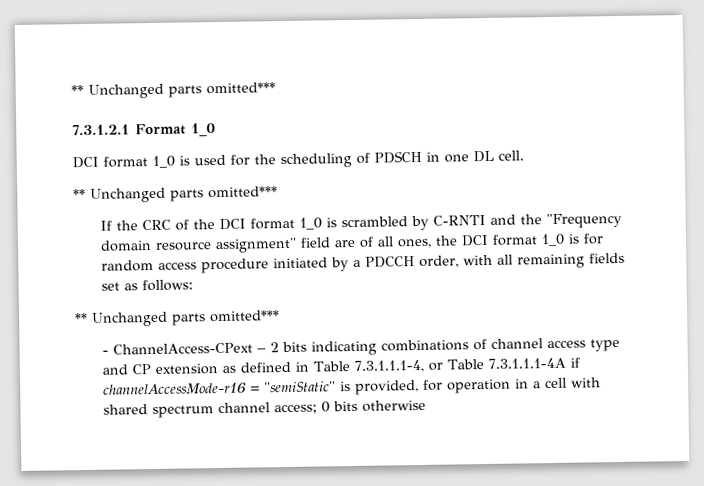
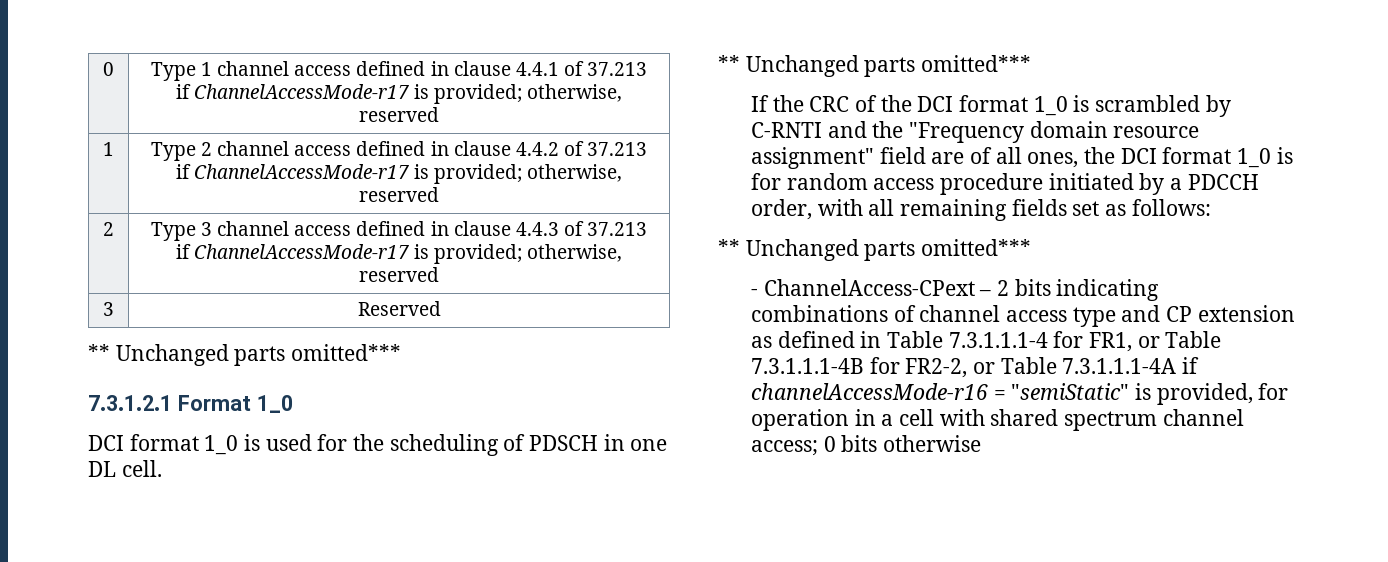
+ 0 | Type 1 channel access defined in clause 4.4.1 of 37.213 if ChannelAccessMode-r17 is provided; otherwise, reserved
+ 1 | Type 2 channel access defined in clause 4.4.2 of 37.213 if ChannelAccessMode-r17 is provided; otherwise, reserved
+ 2 | Type 3 channel access defined in clause 4.4.3 of 37.213 if ChannelAccessMode-r17 is provided; otherwise, reserved
+ 3 | Reserved
- - ChannelAccess-CPext – 2 bits indicating combinations of channel access type and CP extension as defined in Table 7.3.1.1.1-4, or Table 7.3.1.1.1-4A if channelAccessMode-r16 = "semiStatic" is provided, for operation in a cell with shared spectrum channel access; 0 bits otherwise
+ - ChannelAccess-CPext – 2 bits indicating combinations of channel access type and CP extension as defined in Table 7.3.1.1.1-4 for FR1, or Table 7.3.1.1.1-4B for FR2-2, or Table 7.3.1.1.1-4A if channelAccessMode-r16 = "semiStatic" is provided, for operation in a cell with shared spectrum channel access; 0 bits otherwise

